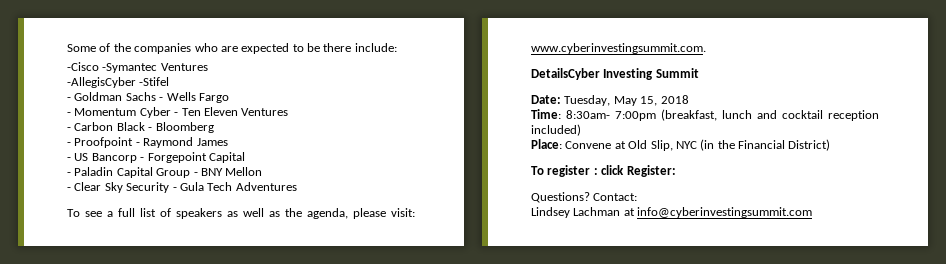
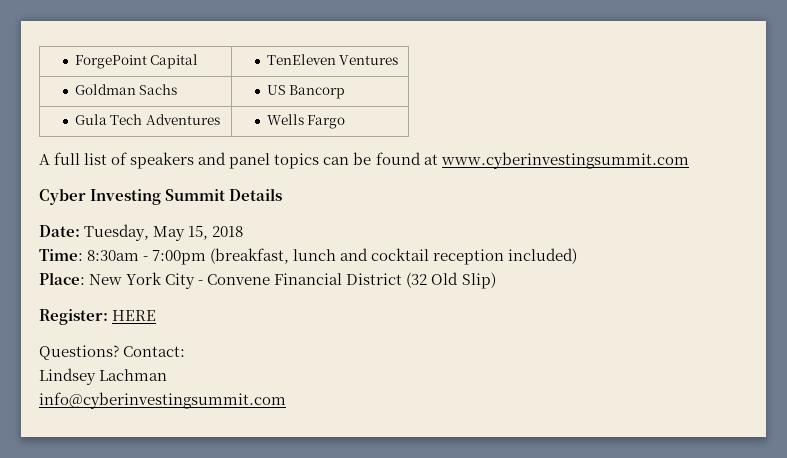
- Some of the companies who are expected to be there include:
- -Cisco -Symantec Ventures
- -AllegisCyber -Stifel
- - Goldman Sachs - Wells Fargo
- - Momentum Cyber - Ten Eleven Ventures
- - Carbon Black - Bloomberg
- - Proofpoint - Raymond James
- - US Bancorp - Forgepoint Capital
- - Paladin Capital Group - BNY Mellon
- - Clear Sky Security - Gula Tech Adventures
- To see a full list of speakers as well as the agenda, please visit: www.cyberinvestingsummit.com.
- DetailsCyber Investing Summit
+ ForgePoint Capital | TenEleven Ventures
+ Goldman Sachs | US Bancorp
+ Gula Tech Adventures | Wells Fargo
+ A full list of speakers and panel topics can be found at www.cyberinvestingsummit.com
+ Cyber Investing Summit Details
- Time: 8:30am- 7:00pm (breakfast, lunch and cocktail reception included)
+ Time: 8:30am - 7:00pm (breakfast, lunch and cocktail reception included)
- Place: Convene at Old Slip, NYC (in the Financial District)
- To register : click Register:
+ Place: New York City - Convene Financial District (32 Old Slip)
+ Register: HERE
- Lindsey Lachman at info@cyberinvestingsummit.com
+ Lindsey Lachman
+ info@cyberinvestingsummit.com

